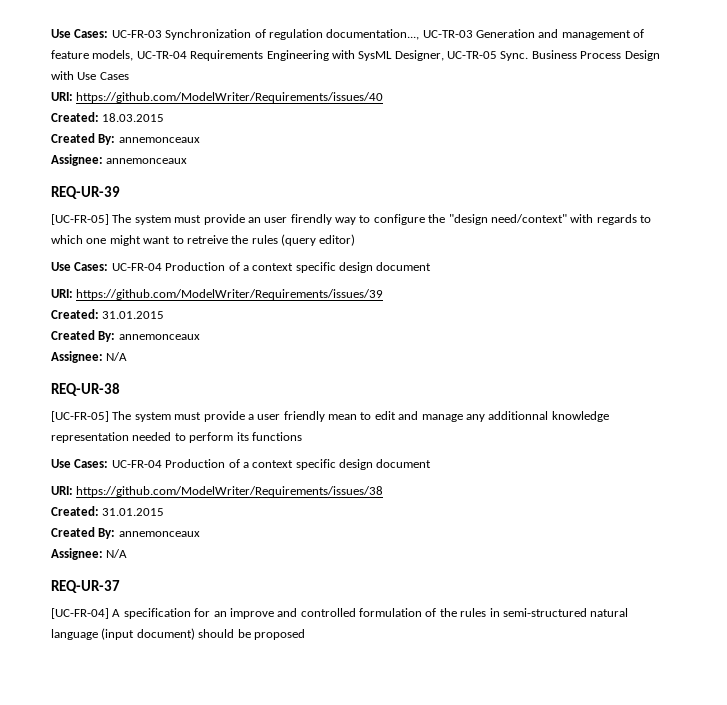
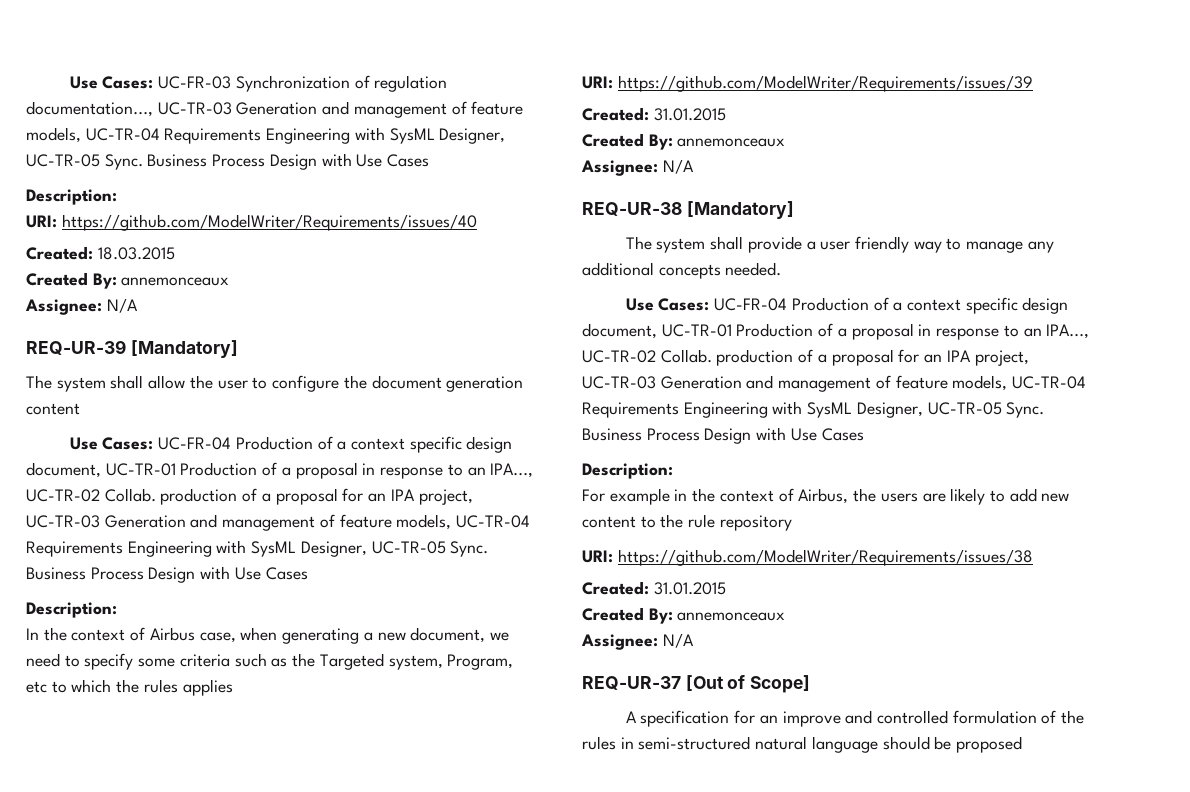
  Use Cases: UC-FR-03 Synchronization of regulation documentation..., UC-TR-03 Generation and management of feature models, UC-TR-04 Requirements Engineering with SysML Designer, UC-TR-05 Sync. Business Process Design with Use Cases
+ Description:
  Created: 18.03.2015
  Created By: annemonceaux
- Assignee: annemonceaux
+ Assignee: N/A
- REQ-UR-39
- [UC-FR-05] The system must provide an user firendly way to configure the "design need/context" with regards to which one might want to retreive the rules (query editor)
- Use Cases: UC-FR-04 Production of a context specific design document
+ REQ-UR-39 [Mandatory]
+ The system shall allow the user to configure the document generation content
+ Use Cases: UC-FR-04 Production of a context specific design document, UC-TR-01 Production of a proposal in response to an IPA..., UC-TR-02 Collab. production of a proposal for an IPA project, UC-TR-03 Generation and management of feature models, UC-TR-04 Requirements Engineering with SysML Designer, UC-TR-05 Sync. Business Process Design with Use Cases
+ Description:
+ In the context of Airbus case, when generating a new document, we need to specify some criteria such as the Targeted system, Program, etc to which the rules applies
- REQ-UR-38
- [UC-FR-05] The system must provide a user friendly mean to edit and manage any additionnal knowledge representation needed to perform its functions
- Use Cases: UC-FR-04 Production of a context specific design document
+ REQ-UR-38 [Mandatory]
+ The system shall provide a user friendly way to manage any additional concepts needed.
+ Use Cases: UC-FR-04 Production of a context specific design document, UC-TR-01 Production of a proposal in response to an IPA..., UC-TR-02 Collab. production of a proposal for an IPA project, UC-TR-03 Generation and management of feature models, UC-TR-04 Requirements Engineering with SysML Designer, UC-TR-05 Sync. Business Process Design with Use Cases
+ Description:
+ For example in the context of Airbus, the users are likely to add new content to the rule repository
- REQ-UR-37
- [UC-FR-04] A specification for an improve and controlled formulation of the rules in semi-structured natural language (input document) should be proposed
+ REQ-UR-37 [Out of Scope]
+ A specification for an improve and controlled formulation of the rules in semi-structured natural language should be proposed

